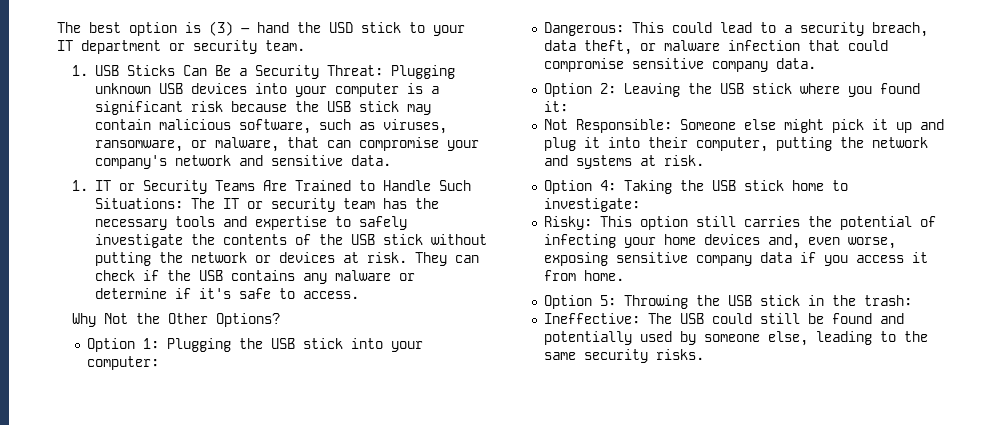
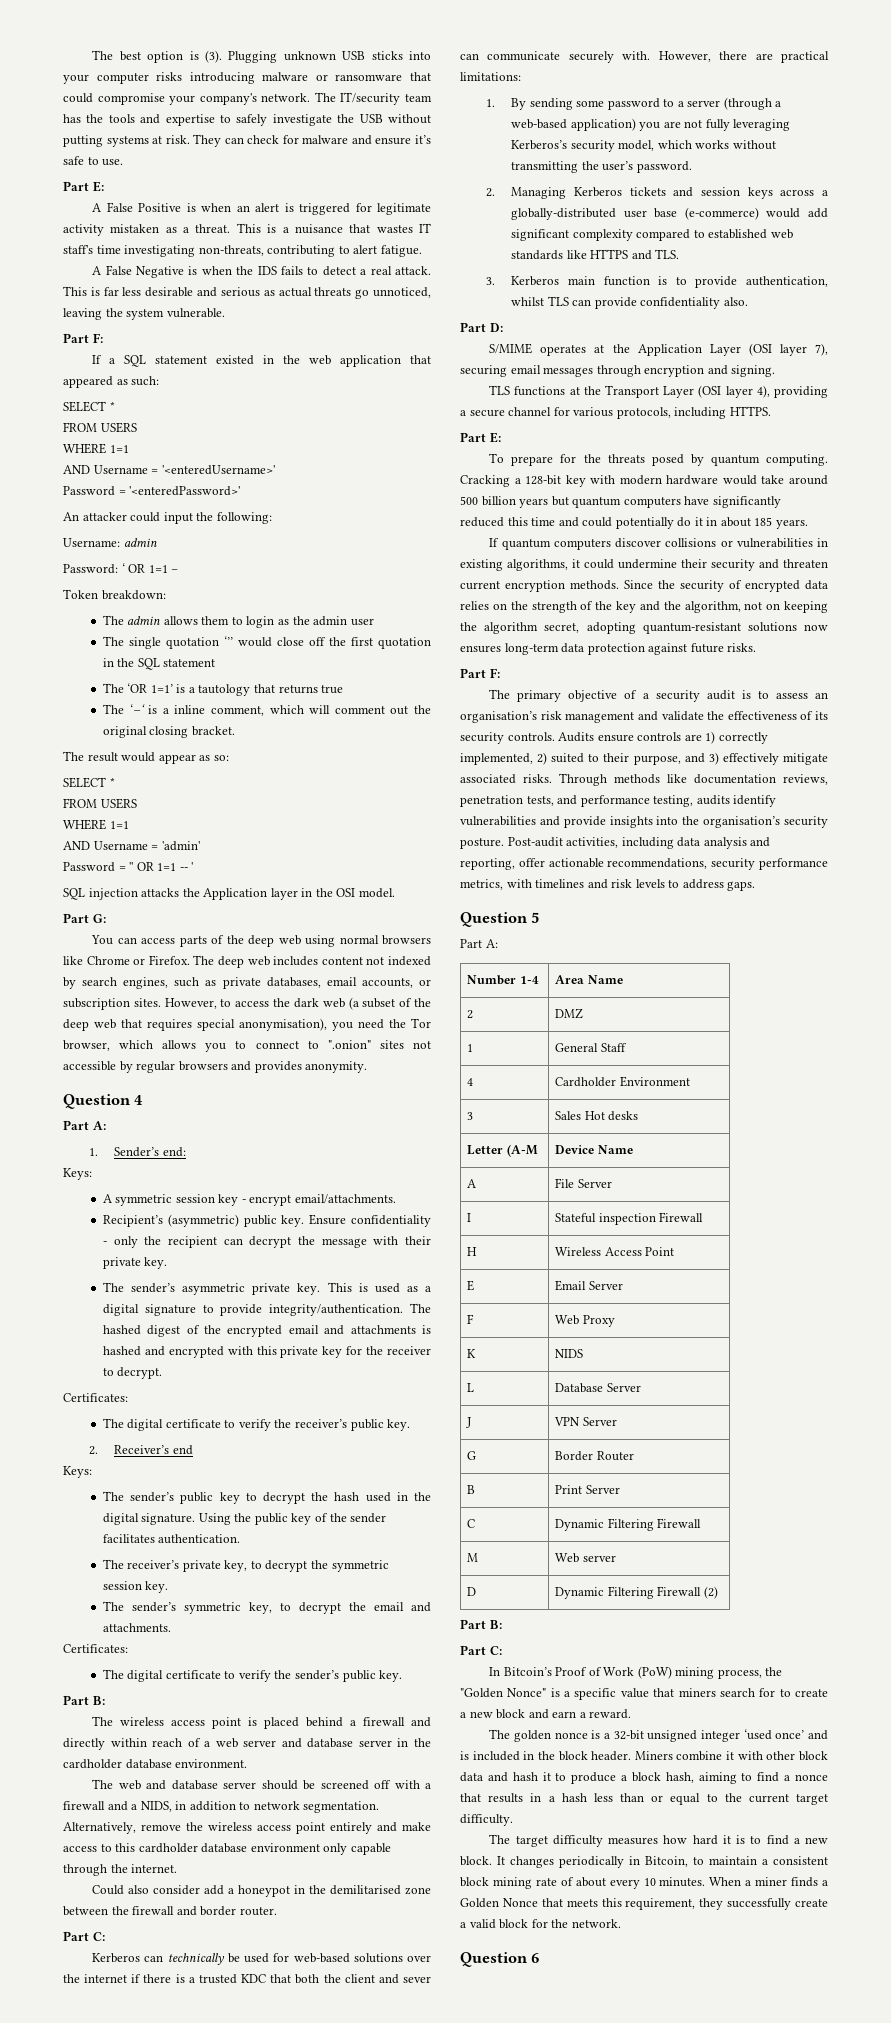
- The best option is (3) – hand the USD stick to your IT department or security team.
- 1. USB Sticks Can Be a Security Threat: Plugging unknown USB devices into your computer is a significant risk because the USB stick may contain malicious software, such as viruses, ransomware, or malware, that can compromise your company's network and sensitive data.
- 1. IT or Security Teams Are Trained to Handle Such Situations: The IT or security team has the necessary tools and expertise to safely investigate the contents of the USB stick without putting the network or devices at risk.
+ The best option is (3). Plugging unknown USB sticks into your computer risks introducing malware or ransomware that could compromise your company's network. The IT/security team has the tools and expertise to safely investigate the USB without putting systems at risk.
- They can check if the USB contains any malware or determine if it's safe to access.
- Why Not the Other Options?
- Option 1: Plugging the USB stick into your computer:
- Dangerous: This could lead to a security breach, data theft, or malware infection that could compromise sensitive company data.
- Option 2: Leaving the USB stick where you found it:
- Not Responsible: Someone else might pick it up and plug it into their computer, putting the network and systems at risk.
- Option 4: Taking the USB stick home to investigate:
- Risky: This option still carries the potential of infecting your home devices and, even worse, exposing sensitive company data if you access it from home.
- Option 5: Throwing the USB stick in the trash:
- Ineffective: The USB could still be found and potentially used by someone else, leading to the same security risks.
+ They can check for malware and ensure it’s safe to use.
+ Part E:
+ A False Positive is when an alert is triggered for legitimate activity mistaken as a threat. This is a nuisance that wastes IT staff's time investigating non-threats, contributing to alert fatigue.
+ A False Negative is when the IDS fails to detect a real attack. This is far less desirable and serious as actual threats go unnoticed, leaving the system vulnerable.
+ Part F:
+ If a SQL statement existed in the web application that appeared as such:
+ SELECT *
+ FROM USERS
+ WHERE 1=1
+ AND Username = '<enteredUsername>'
+ Password = '<enteredPassword>'
+ An attacker could input the following:
+ Username: admin
+ Password: ‘ OR 1=1 –
+ Token breakdown:
+ The admin allows them to login as the admin user
+ The single quotation ‘’’ would close off the first quotation in the SQL statement
+ The ‘OR 1=1’ is a tautology that returns true
+ The ‘–‘ is a inline comment, which will comment out the original closing bracket.
+ The result would appear as so:
+ SELECT *
+ FROM USERS
+ WHERE 1=1
+ AND Username = 'admin'
+ Password = '' OR 1=1 -- '
+ SQL injection attacks the Application layer in the OSI model.
+ Part G:
+ You can access parts of the deep web using normal browsers like Chrome or Firefox. The deep web includes content not indexed by search engines, such as private databases, email accounts, or subscription sites. However, to access the dark web (a subset of the deep web that requires special anonymisation), you need the Tor browser, which allows you to connect to ".onion" sites not accessible by regular browsers and provides anonymity.
+ Question 4
+ Part A:
+ 1. Sender’s end:
+ Keys:
+ A symmetric session key - encrypt email/attachments.
+ Recipient’s (asymmetric) public key. Ensure confidentiality - only the recipient can decrypt the message with their private key.
+ The sender’s asymmetric private key. This is used as a digital signature to provide integrity/authentication. The hashed digest of the encrypted email and attachments is hashed and encrypted with this private key for the receiver to decrypt.
+ Certificates:
+ The digital certificate to verify the receiver’s public key.
+ 2. Receiver’s end
+ Keys:
+ The sender’s public key to decrypt the hash used in the digital signature. Using the public key of the sender facilitates authentication.
+ The receiver’s private key, to decrypt the symmetric session key.
+ The sender’s symmetric key, to decrypt the email and attachments.
+ Certificates:
+ The digital certificate to verify the sender’s public key.
+ Part B:
+ The wireless access point is placed behind a firewall and directly within reach of a web server and database server in the cardholder database environment.
+ The web and database server should be screened off with a firewall and a NIDS, in addition to network segmentation. Alternatively, remove the wireless access point entirely and make access to this cardholder database environment only capable through the internet.
+ Could also consider add a honeypot in the demilitarised zone between the firewall and border router.
+ Part C:
+ Kerberos can technically be used for web-based solutions over the internet if there is a trusted KDC that both the client and sever can communicate securely with. However, there are practical limitations:
+ 1. By sending some password to a server (through a web-based application) you are not fully leveraging Kerberos’s security model, which works without transmitting the user’s password.
+ 2. Managing Kerberos tickets and session keys across a globally-distributed user base (e-commerce) would add significant complexity compared to established web standards like HTTPS and TLS.
+ 3. Kerberos main function is to provide authentication, whilst TLS can provide confidentiality also.
+ Part D:
+ S/MIME operates at the Application Layer (OSI layer 7), securing email messages through encryption and signing.
+ TLS functions at the Transport Layer (OSI layer 4), providing a secure channel for various protocols, including HTTPS.
+ Part E:
+ To prepare for the threats posed by quantum computing. Cracking a 128-bit key with modern hardware would take around 500 billion years but quantum computers have significantly reduced this time and could potentially do it in about 185 years.
+ If quantum computers discover collisions or vulnerabilities in existing algorithms, it could undermine their security and threaten current encryption methods. Since the security of encrypted data relies on the strength of the key and the algorithm, not on keeping the algorithm secret, adopting quantum-resistant solutions now ensures long-term data protection against future risks.
+ Part F:
+ The primary objective of a security audit is to assess an organisation’s risk management and validate the effectiveness of its security controls. Audits ensure controls are 1) correctly implemented, 2) suited to their purpose, and 3) effectively mitigate associated risks. Through methods like documentation reviews, penetration tests, and performance testing, audits identify vulnerabilities and provide insights into the organisation’s security posture. Post-audit activities, including data analysis and reporting, offer actionable recommendations, security performance metrics, with timelines and risk levels to address gaps.
+ Question 5
+ Part A:
+ Number 1-4 | Area Name
+ 2 | DMZ
+ 1 | General Staff
+ 4 | Cardholder Environment
+ 3 | Sales Hot desks
+ Letter (A-M | Device Name
+ A | File Server
+ I | Stateful inspection Firewall
+ H | Wireless Access Point
+ E | Email Server
+ F | Web Proxy
+ K | NIDS
+ L | Database Server
+ J | VPN Server
+ G | Border Router
+ B | Print Server
+ C | Dynamic Filtering Firewall
+ M | Web server
+ D | Dynamic Filtering Firewall (2)
+ Part B:
+ Part C:
+ In Bitcoin’s Proof of Work (PoW) mining process, the "Golden Nonce" is a specific value that miners search for to create a new block and earn a reward.
+ The golden nonce is a 32-bit unsigned integer ‘used once’ and is included in the block header. Miners combine it with other block data and hash it to produce a block hash, aiming to find a nonce that results in a hash less than or equal to the current target difficulty.
+ The target difficulty measures how hard it is to find a new block. It changes periodically in Bitcoin, to maintain a consistent block mining rate of about every 10 minutes. When a miner finds a Golden Nonce that meets this requirement, they successfully create a valid block for the network.
+ Question 6

